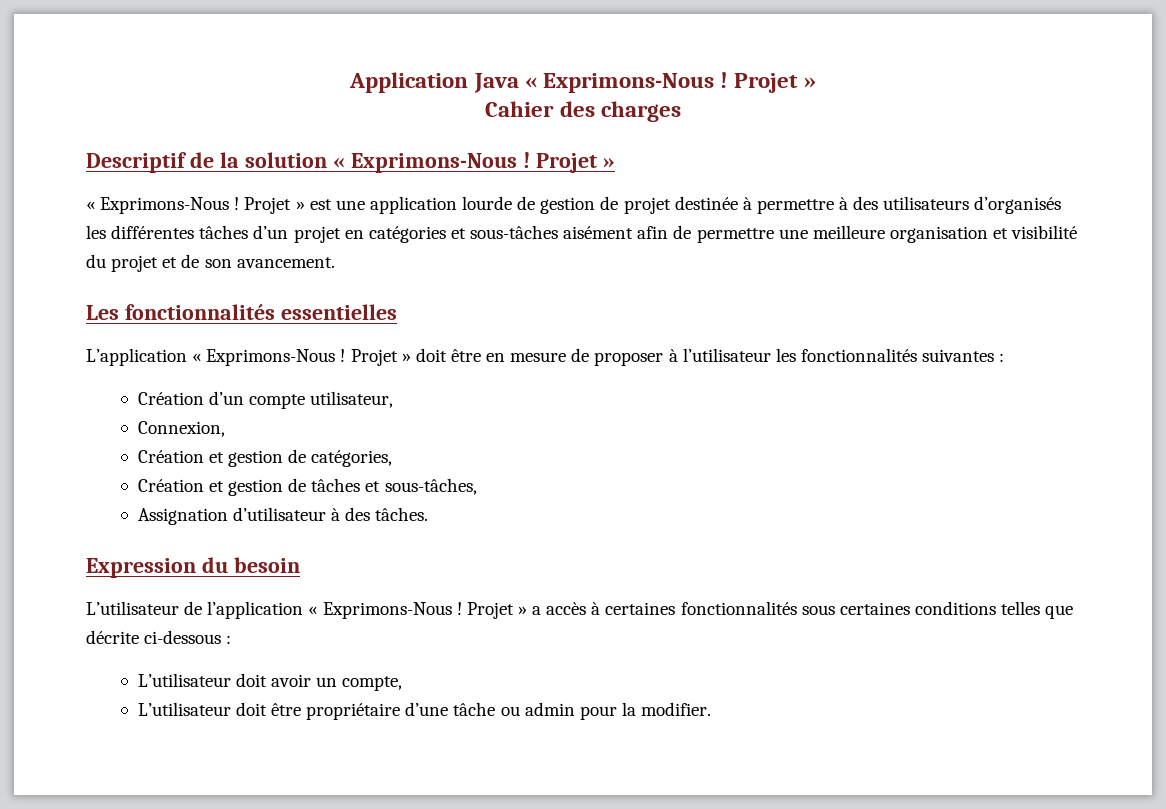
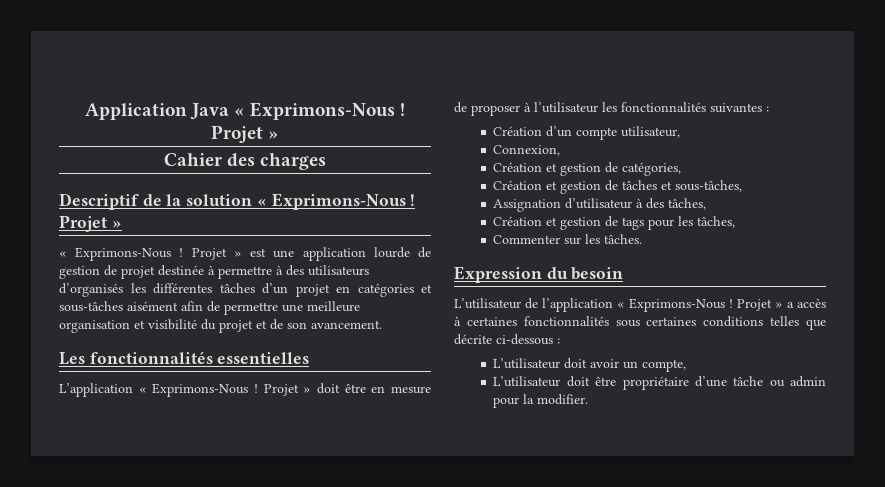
- Assignation d’utilisateur à des tâches.
+ Assignation d’utilisateur à des tâches,
+ Création et gestion de tags pour les tâches,
+ Commenter sur les tâches.

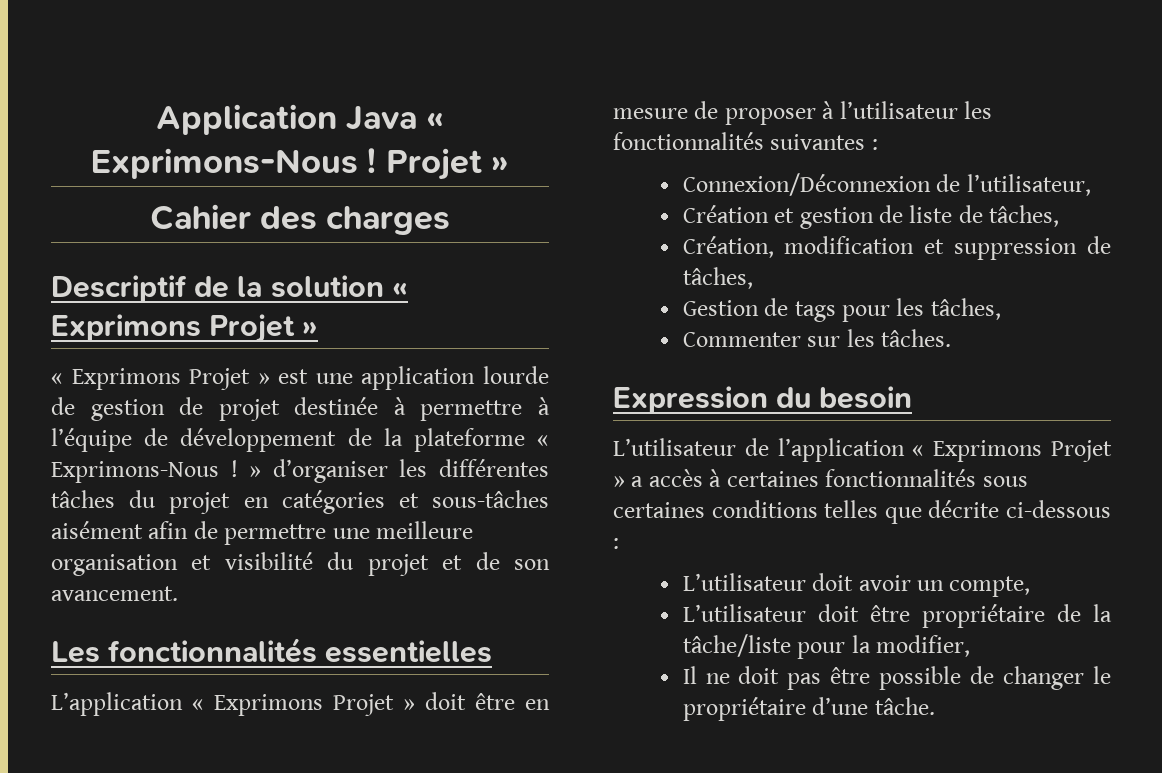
- Descriptif de la solution « Exprimons-Nous ! Projet »
+ Descriptif de la solution « Exprimons Projet »
- « Exprimons-Nous ! Projet » est une application lourde de gestion de projet destinée à permettre à des utilisateurs d’organisés les différentes tâches d’un projet en catégories et sous-tâches aisément afin de permettre une meilleure organisation et visibilité du projet et de son avancement.
+ « Exprimons Projet » est une application lourde de gestion de projet destinée à permettre à l’équipe de développement de la plateforme « Exprimons-Nous ! » d’organiser les différentes tâches du projet en catégories et sous-tâches aisément afin de permettre une meilleure organisation et visibilité du projet et de son avancement.
- L’application « Exprimons-Nous ! Projet » doit être en mesure de proposer à l’utilisateur les fonctionnalités suivantes :
+ L’application « Exprimons Projet » doit être en mesure de proposer à l’utilisateur les fonctionnalités suivantes :
- Création d’un compte utilisateur,
- Connexion,
- Création et gestion de catégories,
- Création et gestion de tâches et sous-tâches,
- Assignation d’utilisateur à des tâches,
- Création et gestion de tags pour les tâches,
+ Connexion/Déconnexion de l’utilisateur,
+ Création et gestion de liste de tâches,
+ Création, modification et suppression de tâches,
+ Gestion de tags pour les tâches,
- L’utilisateur de l’application « Exprimons-Nous ! Projet » a accès à certaines fonctionnalités sous certaines conditions telles que décrite ci-dessous :
+ L’utilisateur de l’application « Exprimons Projet » a accès à certaines fonctionnalités sous certaines conditions telles que décrite ci-dessous :
- L’utilisateur doit être propriétaire d’une tâche ou admin pour la modifier.
+ L’utilisateur doit être propriétaire de la tâche/liste pour la modifier,
+ Il ne doit pas être possible de changer le propriétaire d’une tâche.

